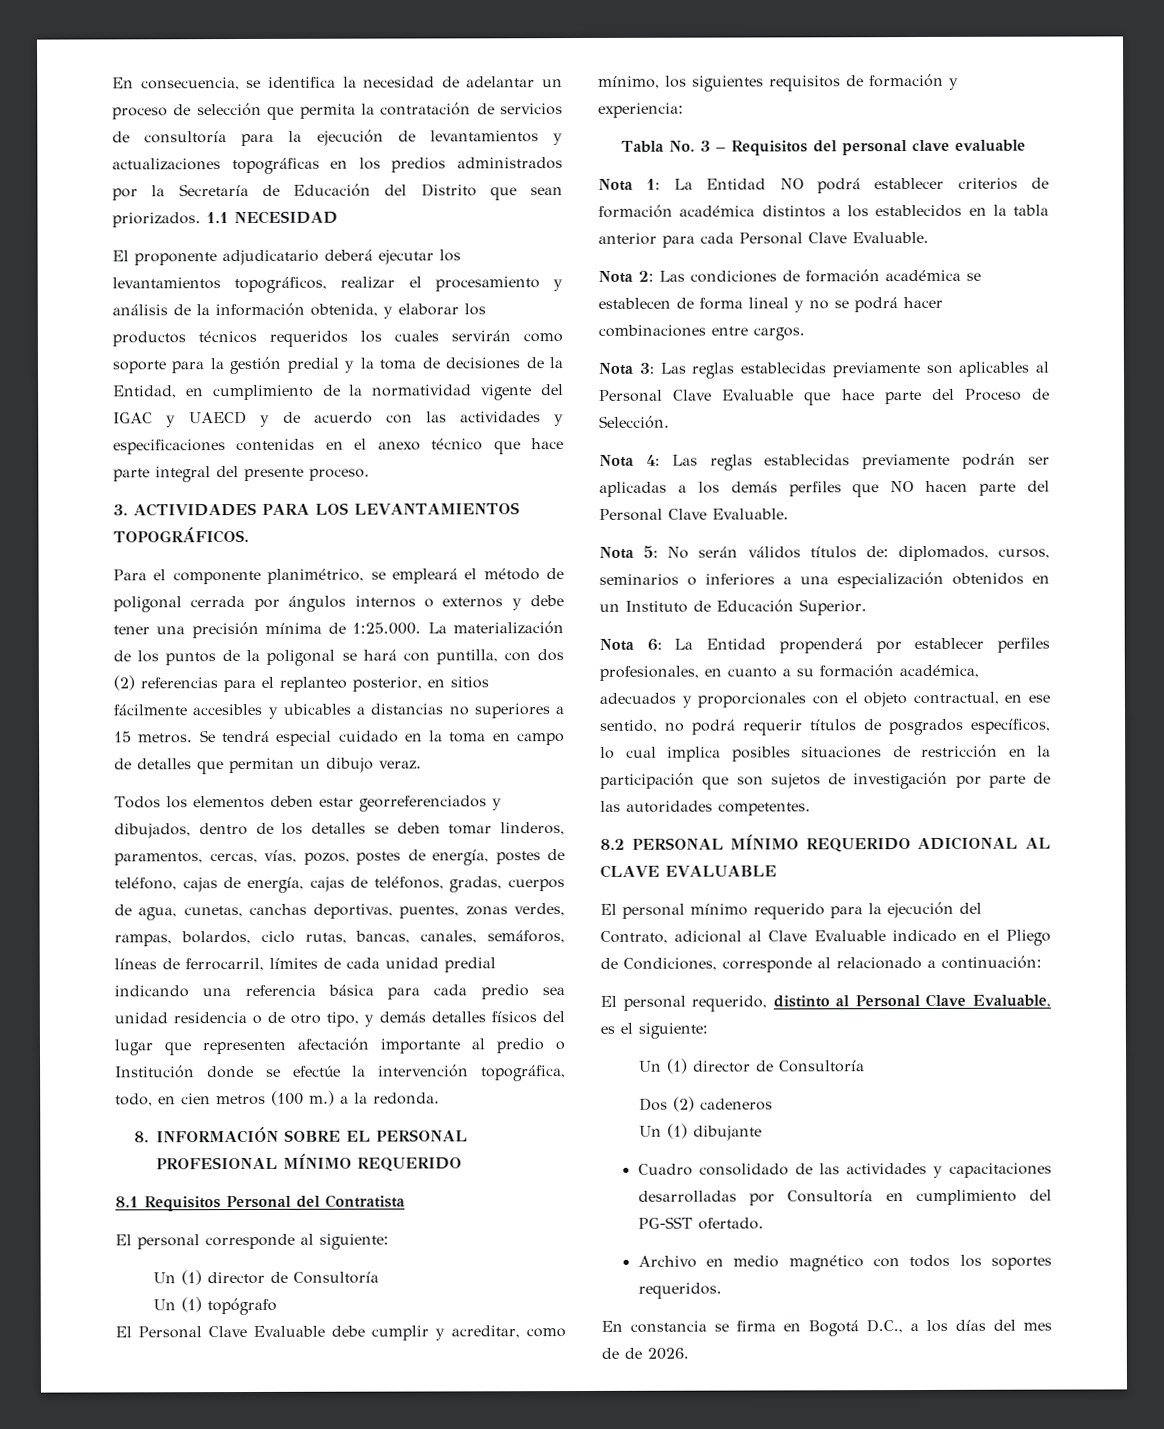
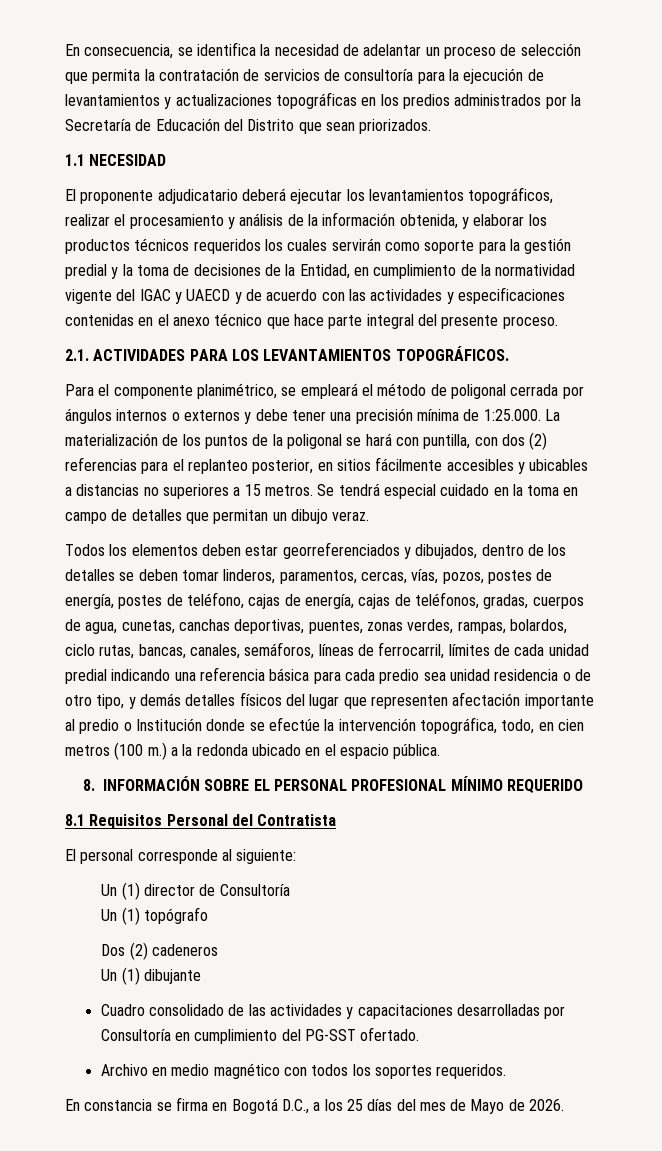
- En consecuencia, se identifica la necesidad de adelantar un proceso de selección que permita la contratación de servicios de consultoría para la ejecución de levantamientos y actualizaciones topográficas en los predios administrados por la Secretaría de Educación del Distrito que sean priorizados. 1.1 NECESIDAD
+ En consecuencia, se identifica la necesidad de adelantar un proceso de selección que permita la contratación de servicios de consultoría para la ejecución de levantamientos y actualizaciones topográficas en los predios administrados por la Secretaría de Educación del Distrito que sean priorizados.
+ 1.1 NECESIDAD
- 3. ACTIVIDADES PARA LOS LEVANTAMIENTOS TOPOGRÁFICOS.
+ 2.1. ACTIVIDADES PARA LOS LEVANTAMIENTOS TOPOGRÁFICOS.
- Todos los elementos deben estar georreferenciados y dibujados, dentro de los detalles se deben tomar linderos, paramentos, cercas, vías, pozos, postes de energía, postes de teléfono, cajas de energía, cajas de teléfonos, gradas, cuerpos de agua, cunetas, canchas deportivas, puentes, zonas verdes, rampas, bolardos, ciclo rutas, bancas, canales, semáforos, líneas de ferrocarril, límites de cada unidad predial indicando una referencia básica para cada predio sea unidad residencia o de otro tipo, y demás detalles físicos del lugar que representen afectación importante al predio o Institución donde se efectúe la intervención topográfica, todo, en cien metros (100 m.) a la redonda.
+ Todos los elementos deben estar georreferenciados y dibujados, dentro de los detalles se deben tomar linderos, paramentos, cercas, vías, pozos, postes de energía, postes de teléfono, cajas de energía, cajas de teléfonos, gradas, cuerpos de agua, cunetas, canchas deportivas, puentes, zonas verdes, rampas, bolardos, ciclo rutas, bancas, canales, semáforos, líneas de ferrocarril, límites de cada unidad predial indicando una referencia básica para cada predio sea unidad residencia o de otro tipo, y demás detalles físicos del lugar que representen afectación importante al predio o Institución donde se efectúe la intervención topográfica, todo, en cien metros (100 m.) a la redonda ubicado en el espacio pública.
- El Personal Clave Evaluable debe cumplir y acreditar, como mínimo, los siguientes requisitos de formación y experiencia:
- Tabla No. 3 – Requisitos del personal clave evaluable
- Nota 1: La Entidad NO podrá establecer criterios de formación académica distintos a los establecidos en la tabla anterior para cada Personal Clave Evaluable.
- Nota 2: Las condiciones de formación académica se establecen de forma lineal y no se podrá hacer combinaciones entre cargos.
- Nota 3: Las reglas establecidas previamente son aplicables al Personal Clave Evaluable que hace parte del Proceso de Selección.
- Nota 4: Las reglas establecidas previamente podrán ser aplicadas a los demás perfiles que NO hacen parte del Personal Clave Evaluable.
- Nota 5: No serán válidos títulos de: diplomados, cursos, seminarios o inferiores a una especialización obtenidos en un Instituto de Educación Superior.
- Nota 6: La Entidad propenderá por establecer perfiles profesionales, en cuanto a su formación académica, adecuados y proporcionales con el objeto contractual, en ese sentido, no podrá requerir títulos de posgrados específicos, lo cual implica posibles situaciones de restricción en la participación que son sujetos de investigación por parte de las autoridades competentes.
- 8.2 PERSONAL MÍNIMO REQUERIDO ADICIONAL AL CLAVE EVALUABLE
- El personal mínimo requerido para la ejecución del Contrato, adicional al Clave Evaluable indicado en el Pliego de Condiciones, corresponde al relacionado a continuación:
- El personal requerido, distinto al Personal Clave Evaluable, es el siguiente:
- Un (1) director de Consultoría
- En constancia se firma en Bogotá D.C., a los días del mes de de 2026.
+ En constancia se firma en Bogotá D.C., a los 25 días del mes de Mayo de 2026.

